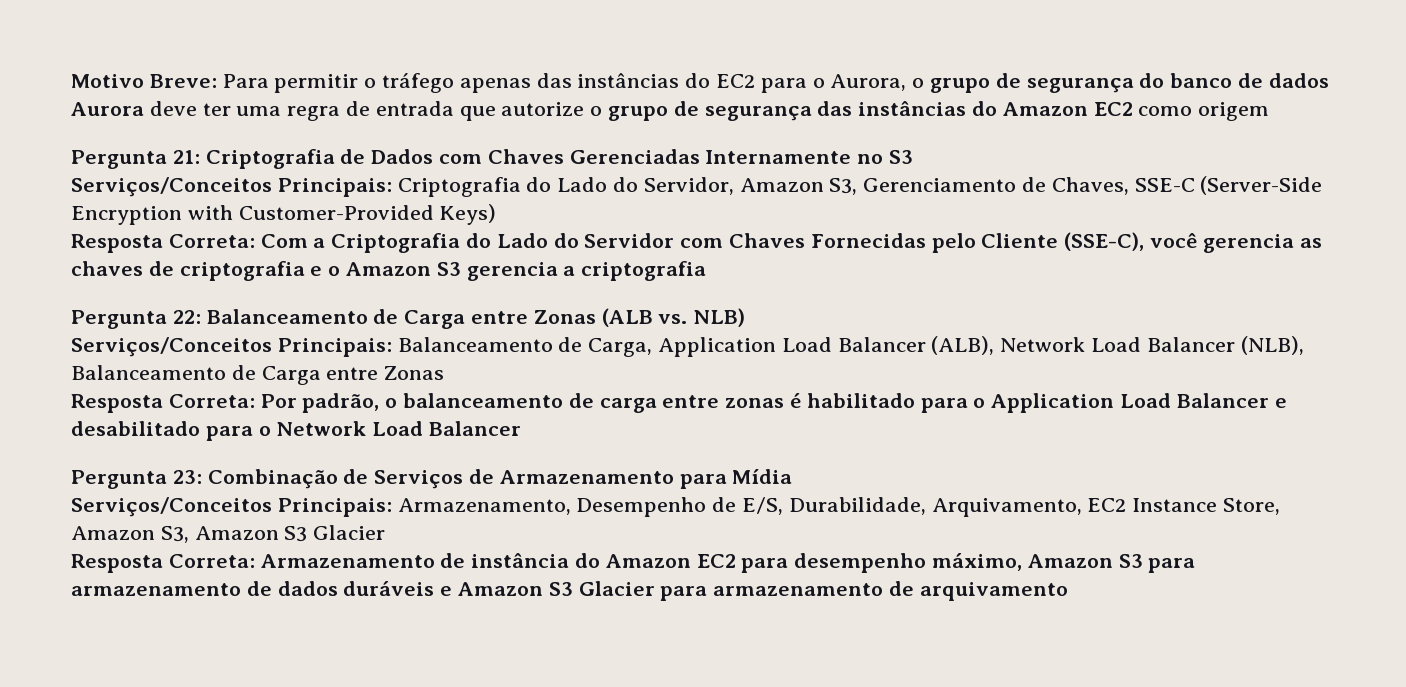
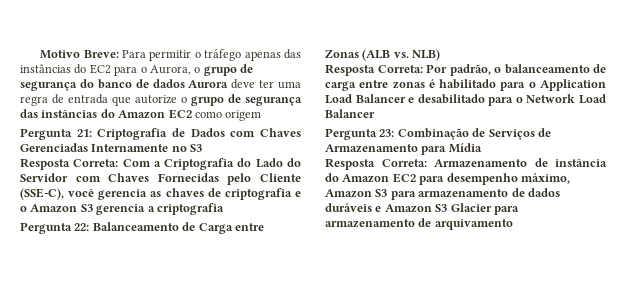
- Serviços/Conceitos Principais: Criptografia do Lado do Servidor, Amazon S3, Gerenciamento de Chaves, SSE-C (Server-Side Encryption with Customer-Provided Keys)
- Serviços/Conceitos Principais: Balanceamento de Carga, Application Load Balancer (ALB), Network Load Balancer (NLB), Balanceamento de Carga entre Zonas
- Serviços/Conceitos Principais: Armazenamento, Desempenho de E/S, Durabilidade, Arquivamento, EC2 Instance Store, Amazon S3, Amazon S3 Glacier

